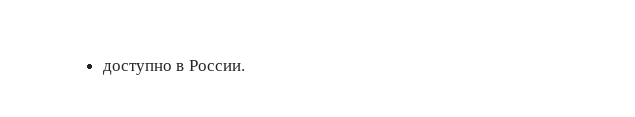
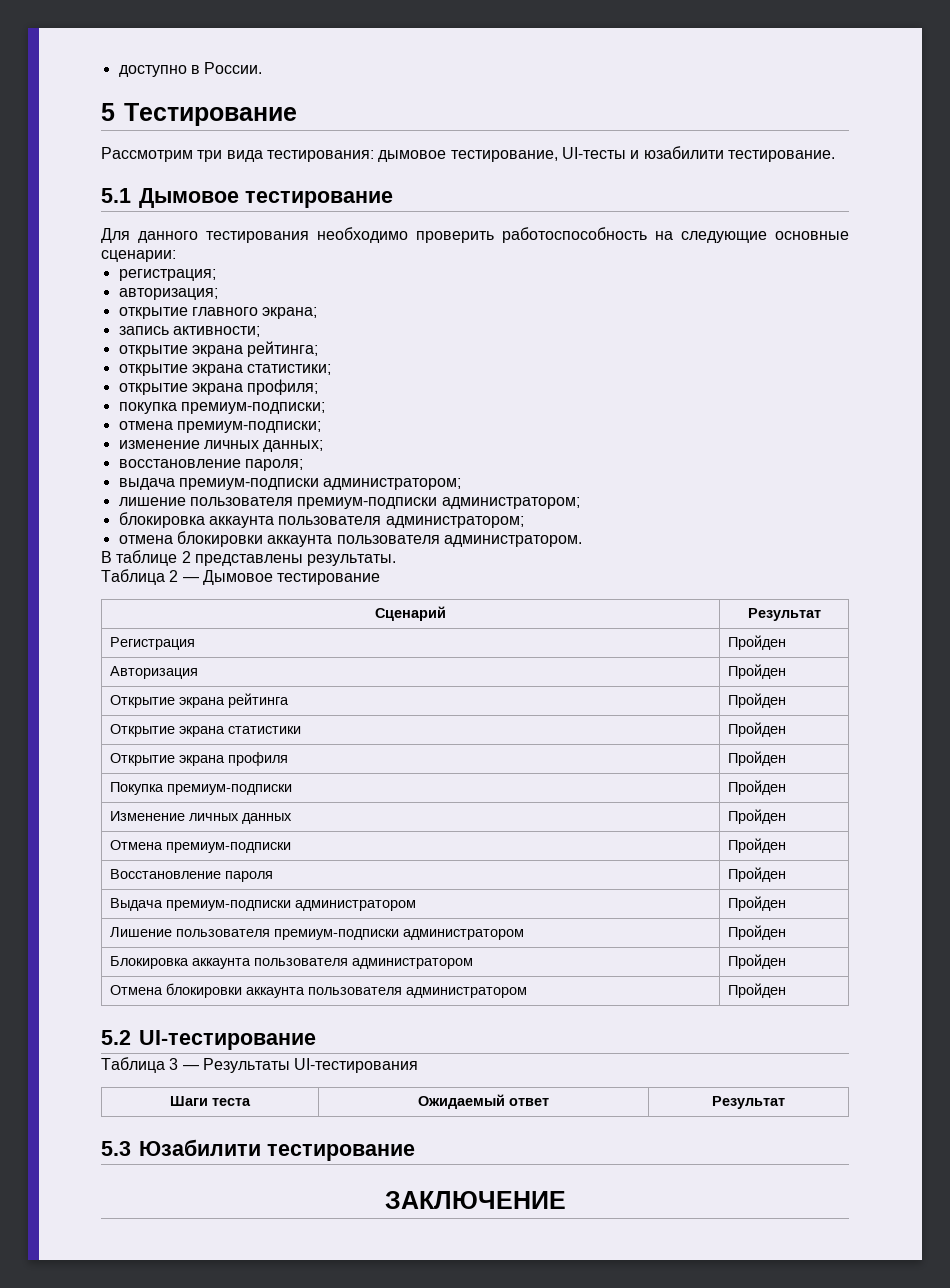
+ 5 Тестирование
+ Рассмотрим три вида тестирования: дымовое тестирование, UI-тесты и юзабилити тестирование.
+ 5.1 Дымовое тестирование
+ Для данного тестирования необходимо проверить работоспособность на следующие основные сценарии:
+ регистрация;
+ авторизация;
+ открытие главного экрана;
+ запись активности;
+ открытие экрана рейтинга;
+ открытие экрана статистики;
+ открытие экрана профиля;
+ покупка премиум-подписки;
+ отмена премиум-подписки;
+ изменение личных данных;
+ восстановление пароля;
+ выдача премиум-подписки администратором;
+ лишение пользователя премиум-подписки администратором;
+ блокировка аккаунта пользователя администратором;
+ отмена блокировки аккаунта пользователя администратором.
+ В таблице 2 представлены результаты.
+ Таблица 2 — Дымовое тестирование
+ Сценарий | Результат
+ Регистрация | Пройден
+ Авторизация | Пройден
+ Открытие экрана рейтинга | Пройден
+ Открытие экрана статистики | Пройден
+ Открытие экрана профиля | Пройден
+ Покупка премиум-подписки | Пройден
+ Изменение личных данных | Пройден
+ Отмена премиум-подписки | Пройден
+ Восстановление пароля | Пройден
+ Выдача премиум-подписки администратором | Пройден
+ Лишение пользователя премиум-подписки администратором | Пройден
+ Блокировка аккаунта пользователя администратором | Пройден
+ Отмена блокировки аккаунта пользователя администратором | Пройден
+ 5.2 UI-тестирование
+ Таблица 3 — Результаты UI-тестирования
+ Шаги теста | Ожидаемый ответ | Результат
+ 5.3 Юзабилити тестирование
+ ЗАКЛЮЧЕНИЕ

